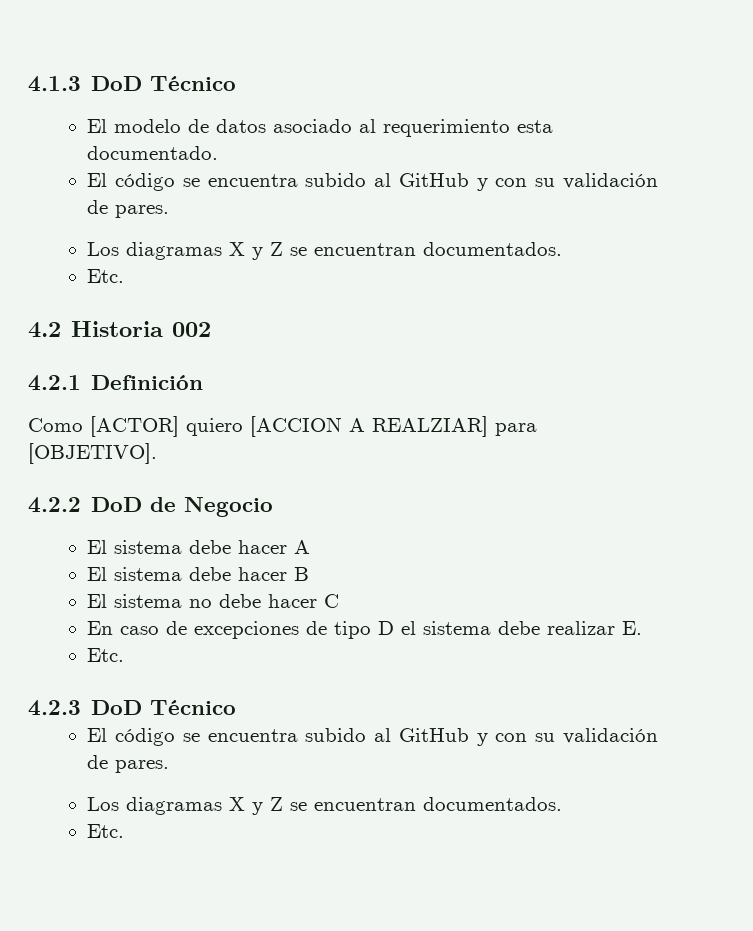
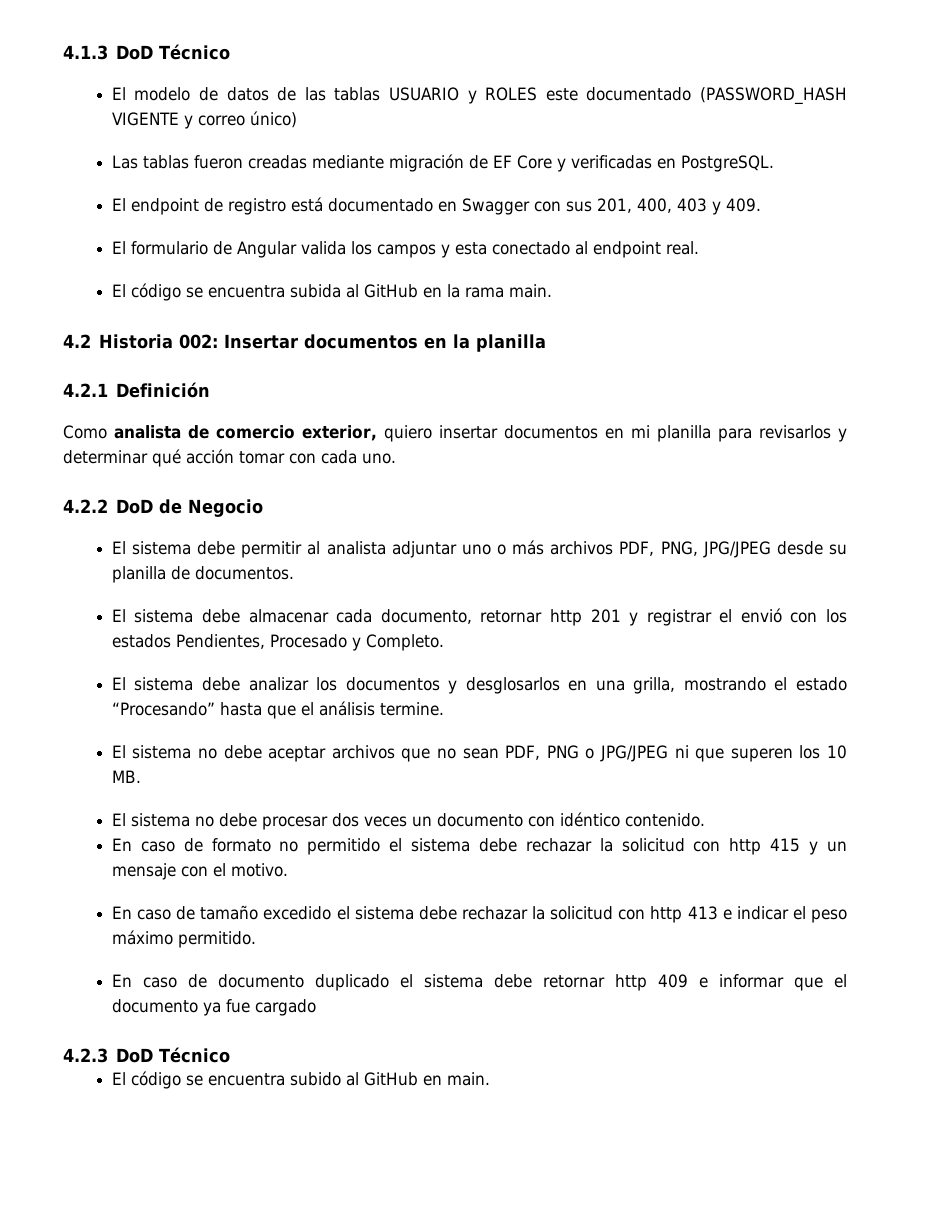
- El modelo de datos asociado al requerimiento esta documentado.
- El código se encuentra subido al GitHub y con su validación de pares.
- Los diagramas X y Z se encuentran documentados.
- Etc.
- 4.2 Historia 002
+ El modelo de datos de las tablas USUARIO y ROLES este documentado (PASSWORD_HASH VIGENTE y correo único)
+ Las tablas fueron creadas mediante migración de EF Core y verificadas en PostgreSQL.
+ El endpoint de registro está documentado en Swagger con sus 201, 400, 403 y 409.
+ El formulario de Angular valida los campos y esta conectado al endpoint real.
+ El código se encuentra subida al GitHub en la rama main.
+ 4.2 Historia 002: Insertar documentos en la planilla
  4.2.1 Definición
- Como [ACTOR] quiero [ACCION A REALZIAR] para [OBJETIVO].
+ Como analista de comercio exterior, quiero insertar documentos en mi planilla para revisarlos y determinar qué acción tomar con cada uno.
- El sistema debe hacer A
- El sistema debe hacer B
- El sistema no debe hacer C
- En caso de excepciones de tipo D el sistema debe realizar E.
- Etc.
+ El sistema debe permitir al analista adjuntar uno o más archivos PDF, PNG, JPG/JPEG desde su planilla de documentos.
+ El sistema debe almacenar cada documento, retornar http 201 y registrar el envió con los estados Pendientes, Procesado y Completo.
+ El sistema debe analizar los documentos y desglosarlos en una grilla, mostrando el estado “Procesando” hasta que el análisis termine.
+ El sistema no debe aceptar archivos que no sean PDF, PNG o JPG/JPEG ni que superen los 10 MB.
+ El sistema no debe procesar dos veces un documento con idéntico contenido.
+ En caso de formato no permitido el sistema debe rechazar la solicitud con http 415 y un mensaje con el motivo.
+ En caso de tamaño excedido el sistema debe rechazar la solicitud con http 413 e indicar el peso máximo permitido.
+ En caso de documento duplicado el sistema debe retornar http 409 e informar que el documento ya fue cargado
  4.2.3 DoD Técnico
- El código se encuentra subido al GitHub y con su validación de pares.
- Los diagramas X y Z se encuentran documentados.
- Etc.
+ El código se encuentra subido al GitHub en main.

